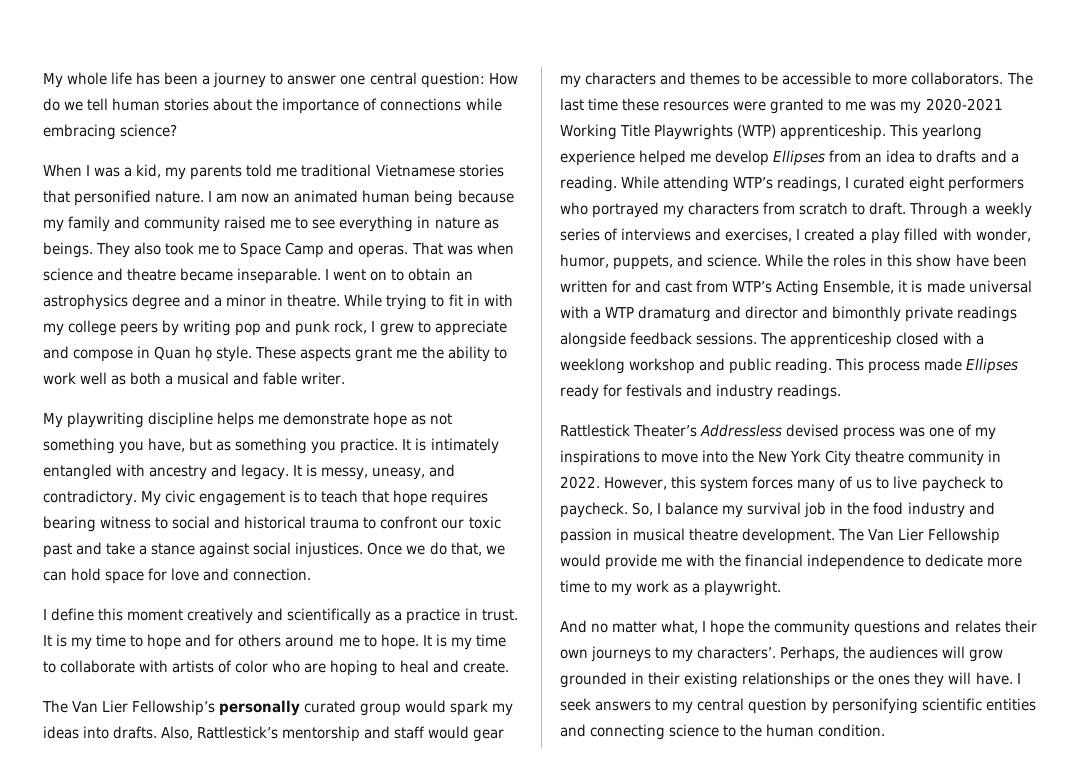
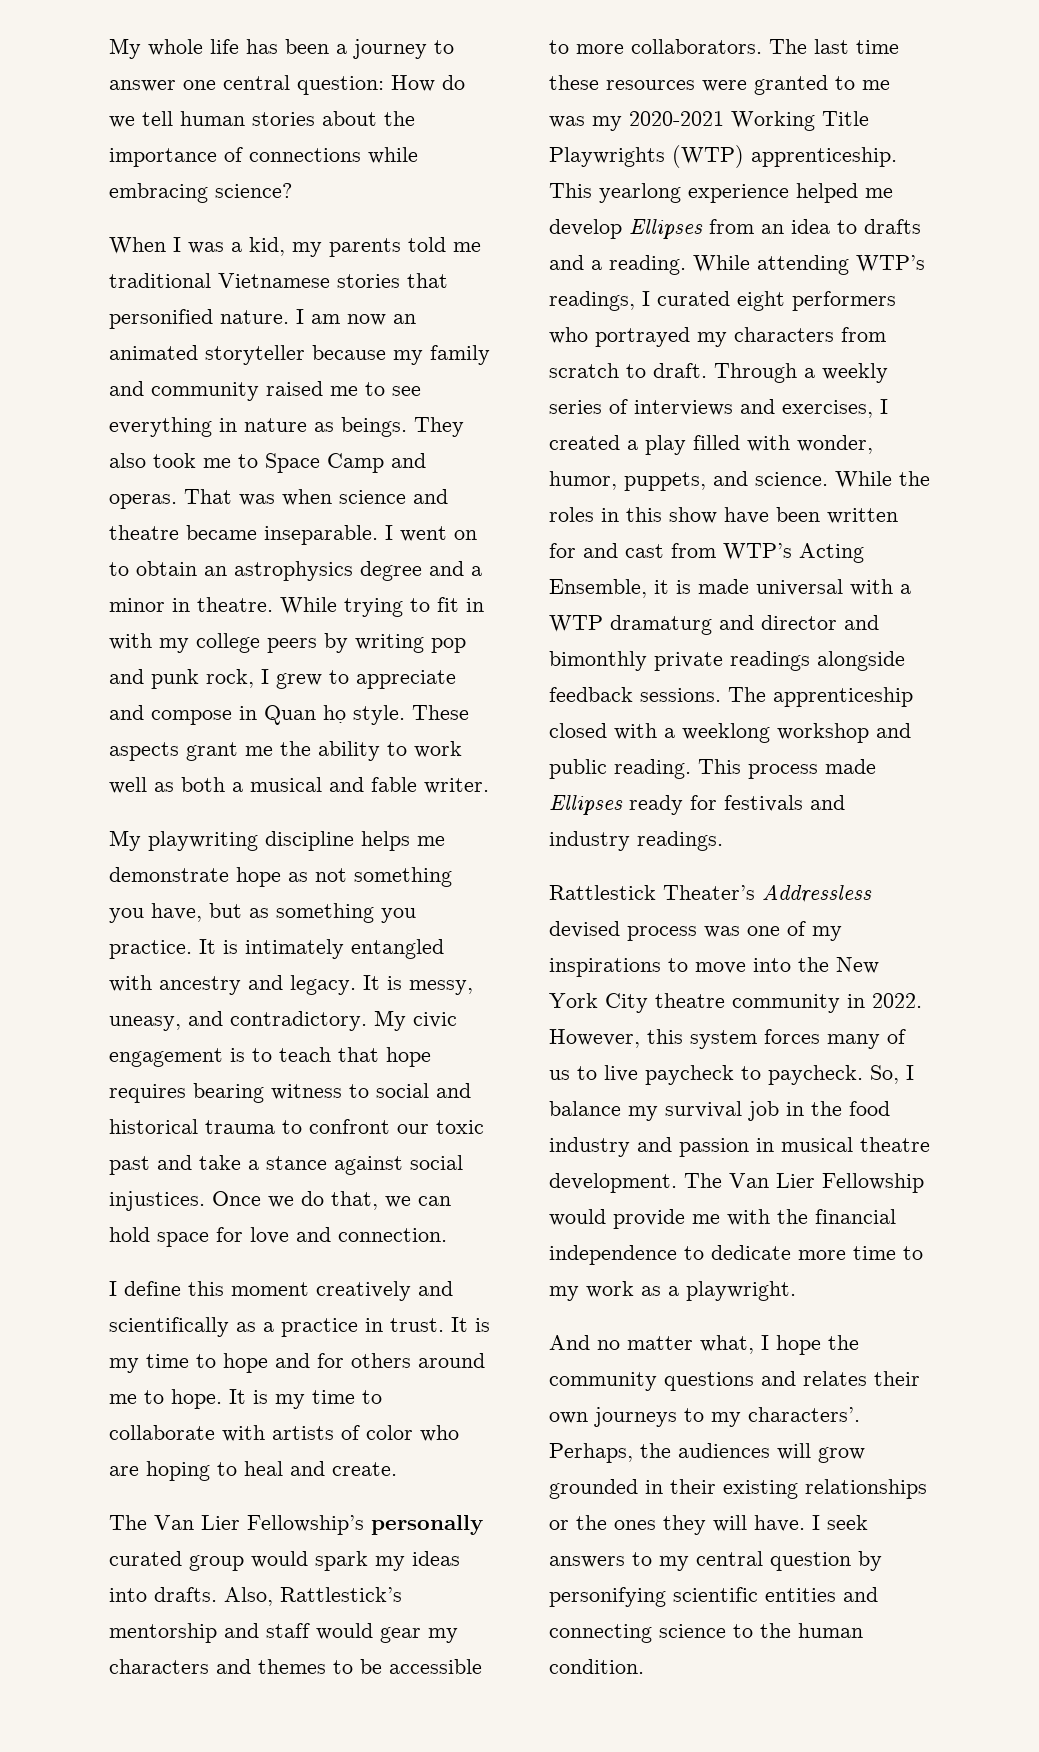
- I am now an animated human being because my family and community raised me to see everything in nature as beings.
+ I am now an animated storyteller because my family and community raised me to see everything in nature as beings.

